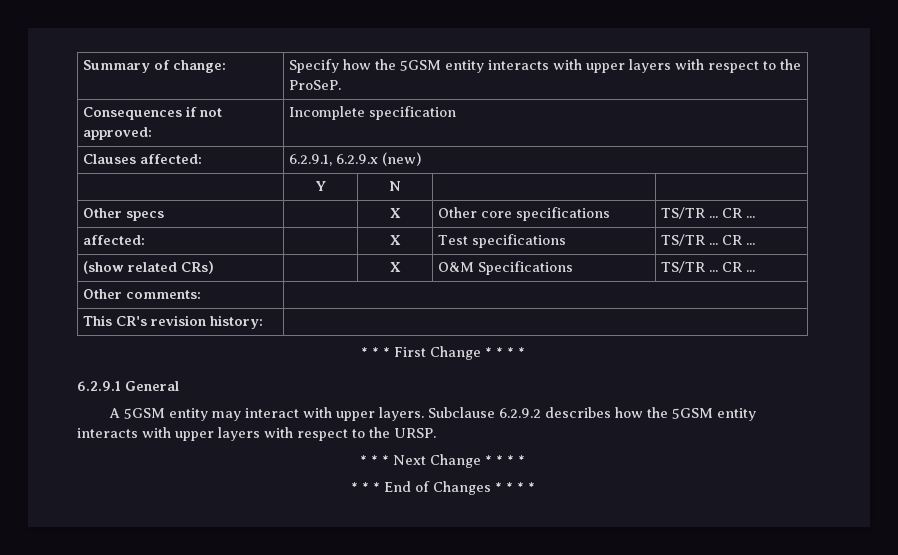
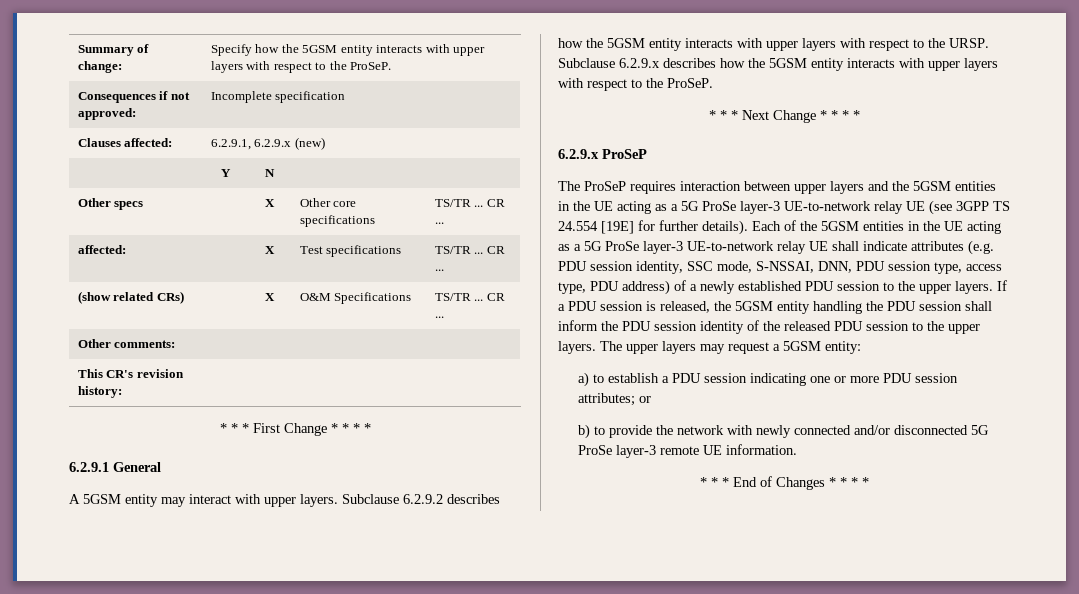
+ Subclause 6.2.9.x describes how the 5GSM entity interacts with upper layers with respect to the ProSeP.
+ 6.2.9.x ProSeP
+ The ProSeP requires interaction between upper layers and the 5GSM entities in the UE acting as a 5G ProSe layer-3 UE-to-network relay UE (see 3GPP TS 24.554 [19E] for further details). Each of the 5GSM entities in the UE acting as a 5G ProSe layer-3 UE-to-network relay UE shall indicate attributes (e.g. PDU session identity, SSC mode, S-NSSAI, DNN, PDU session type, access type, PDU address) of a newly established PDU session to the upper layers. If a PDU session is released, the 5GSM entity handling the PDU session shall inform the PDU session identity of the released PDU session to the upper layers. The upper layers may request a 5GSM entity:
+ a) to establish a PDU session indicating one or more PDU session attributes; or
+ b) to provide the network with newly connected and/or disconnected 5G ProSe layer-3 remote UE information.

